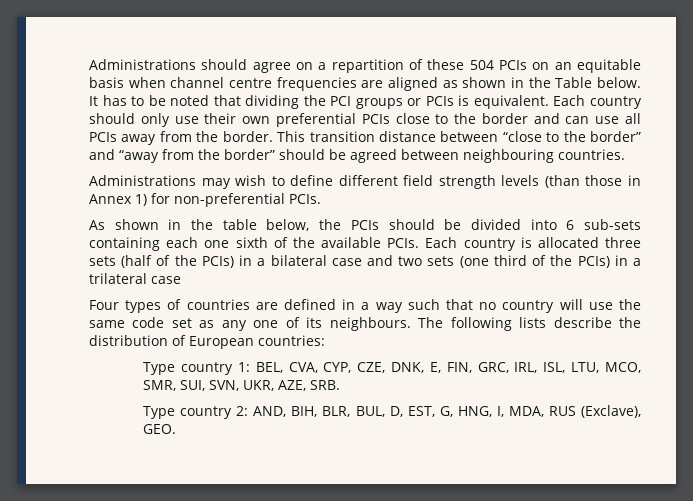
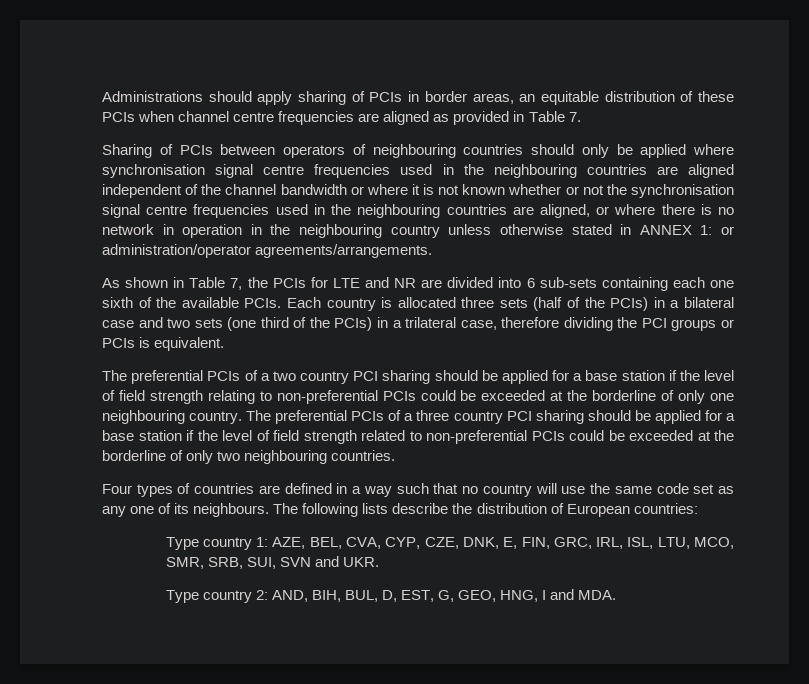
- Administrations should agree on a repartition of these 504 PCIs on an equitable basis when channel centre frequencies are aligned as shown in the Table below. It has to be noted that dividing the PCI groups or PCIs is equivalent. Each country should only use their own preferential PCIs close to the border and can use all PCIs away from the border. This transition distance between “close to the border” and “away from the border” should be agreed between neighbouring countries.
- Administrations may wish to define different field strength levels (than those in Annex 1) for non-preferential PCIs.
- As shown in the table below, the PCIs should be divided into 6 sub-sets containing each one sixth of the available PCIs.
+ Administrations should apply sharing of PCIs in border areas, an equitable distribution of these PCIs when channel centre frequencies are aligned as provided in Table 7.
+ Sharing of PCIs between operators of neighbouring countries should only be applied where synchronisation signal centre frequencies used in the neighbouring countries are aligned independent of the channel bandwidth or where it is not known whether or not the synchronisation signal centre frequencies used in the neighbouring countries are aligned, or where there is no network in operation in the neighbouring country unless otherwise stated in ANNEX 1: or administration/operator agreements/arrangements.
+ As shown in Table 7, the PCIs for LTE and NR are divided into 6 sub-sets containing each one sixth of the available PCIs.
- Each country is allocated three sets (half of the PCIs) in a bilateral case and two sets (one third of the PCIs) in a trilateral case
+ Each country is allocated three sets (half of the PCIs) in a bilateral case and two sets (one third of the PCIs) in a trilateral case, therefore dividing the PCI groups or PCIs is equivalent.
+ The preferential PCIs of a two country PCI sharing should be applied for a base station if the level of field strength relating to non-preferential PCIs could be exceeded at the borderline of only one neighbouring country. The preferential PCIs of a three country PCI sharing should be applied for a base station if the level of field strength related to non-preferential PCIs could be exceeded at the borderline of only two neighbouring countries.
- Type country 1: BEL, CVA, CYP, CZE, DNK, E, FIN, GRC, IRL, ISL, LTU, MCO, SMR, SUI, SVN, UKR, AZE, SRB.
+ Type country 1: AZE, BEL, CVA, CYP, CZE, DNK, E, FIN, GRC, IRL, ISL, LTU, MCO, SMR, SRB, SUI, SVN and UKR.
- Type country 2: AND, BIH, BLR, BUL, D, EST, G, HNG, I, MDA, RUS (Exclave), GEO.
+ Type country 2: AND, BIH, BUL, D, EST, G, GEO, HNG, I and MDA.

